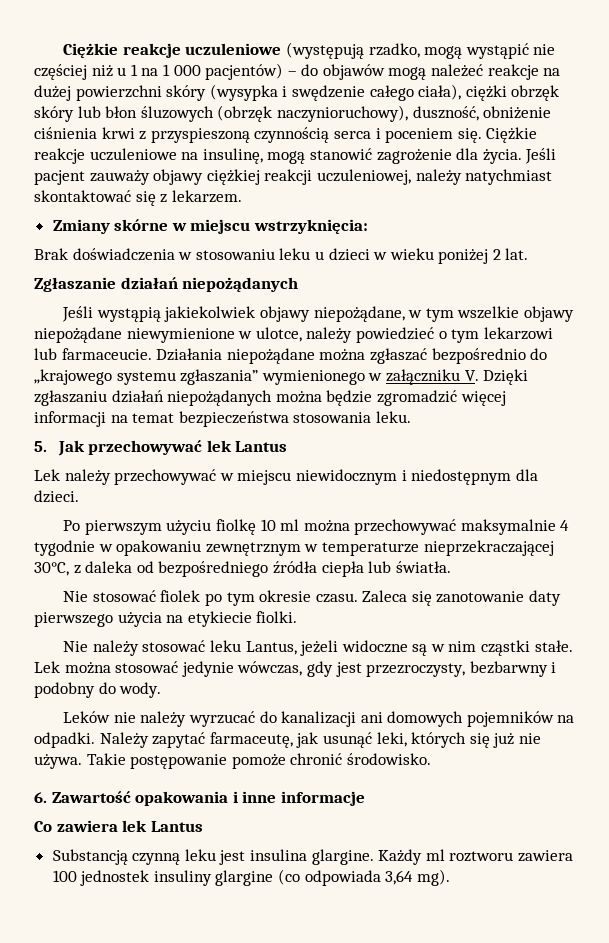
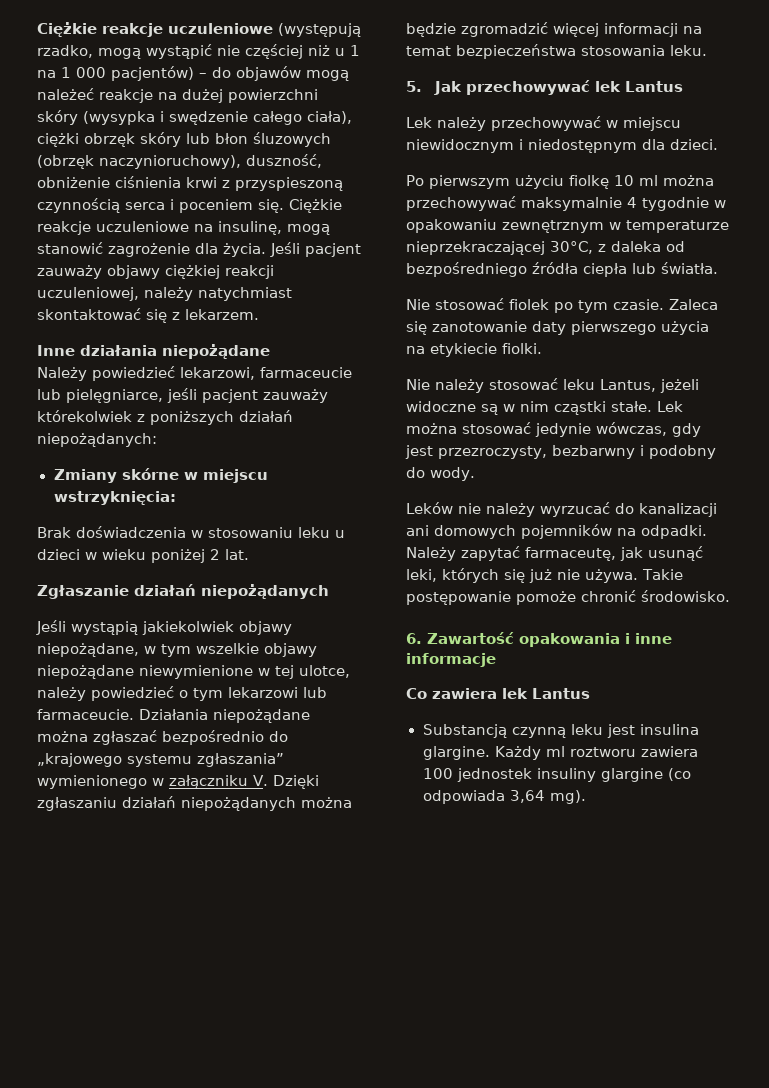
+ Inne działania niepożądane
+ Należy powiedzieć lekarzowi, farmaceucie lub pielęgniarce, jeśli pacjent zauważy którekolwiek z poniższych działań niepożądanych:
- Jeśli wystąpią jakiekolwiek objawy niepożądane, w tym wszelkie objawy niepożądane niewymienione w ulotce, należy powiedzieć o tym lekarzowi lub farmaceucie.
+ Jeśli wystąpią jakiekolwiek objawy niepożądane, w tym wszelkie objawy niepożądane niewymienione w tej ulotce, należy powiedzieć o tym lekarzowi lub farmaceucie.
- Nie stosować fiolek po tym okresie czasu.
+ Nie stosować fiolek po tym czasie.

